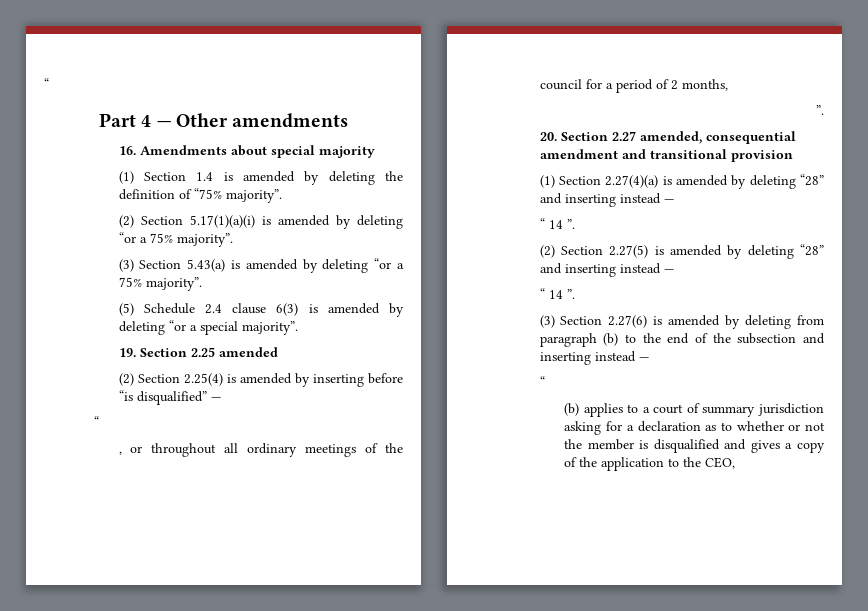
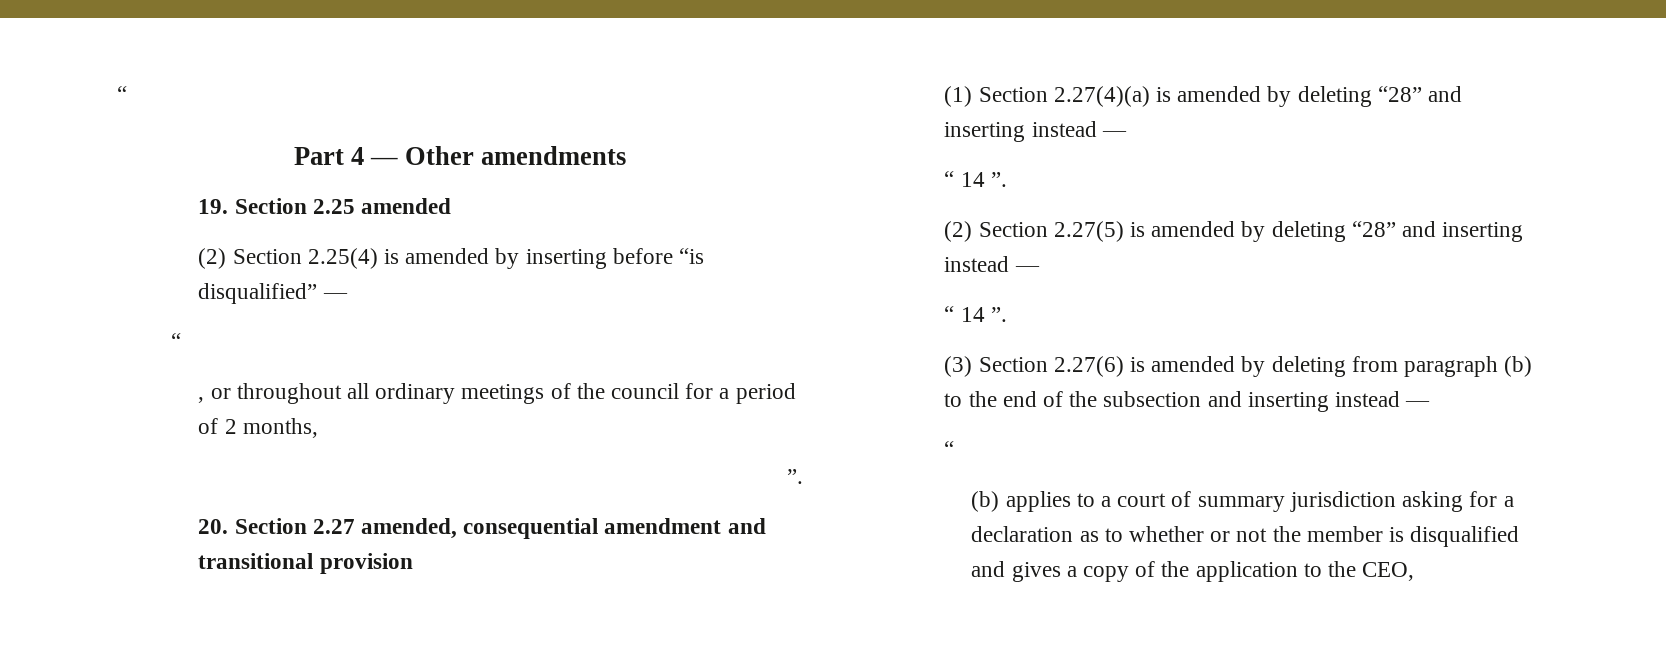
- 16. Amendments about special majority
- (1) Section 1.4 is amended by deleting the definition of “75% majority”.
- (2) Section 5.17(1)(a)(i) is amended by deleting “or a 75% majority”.
- (3) Section 5.43(a) is amended by deleting “or a 75% majority”.
- (5) Schedule 2.4 clause 6(3) is amended by deleting “or a special majority”.

